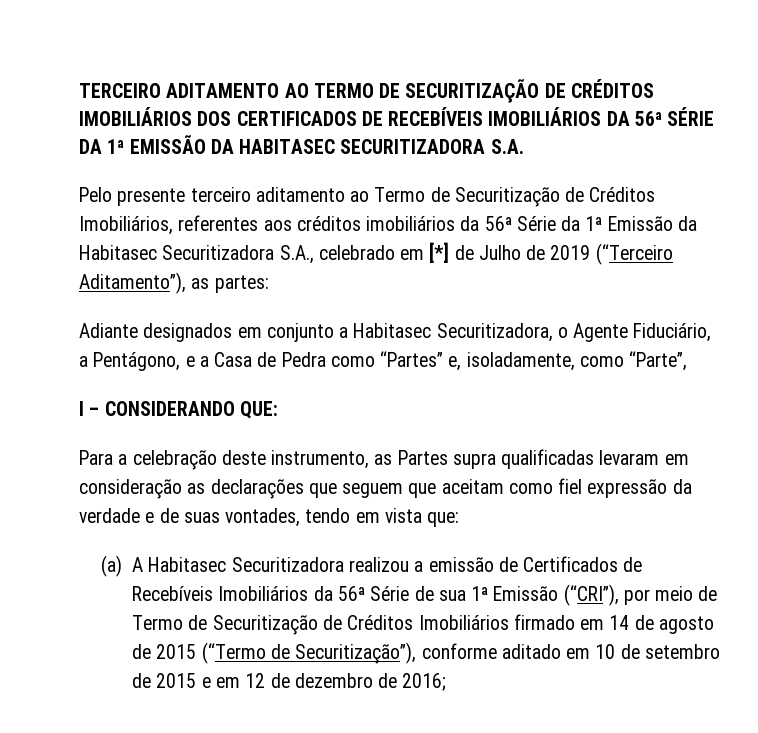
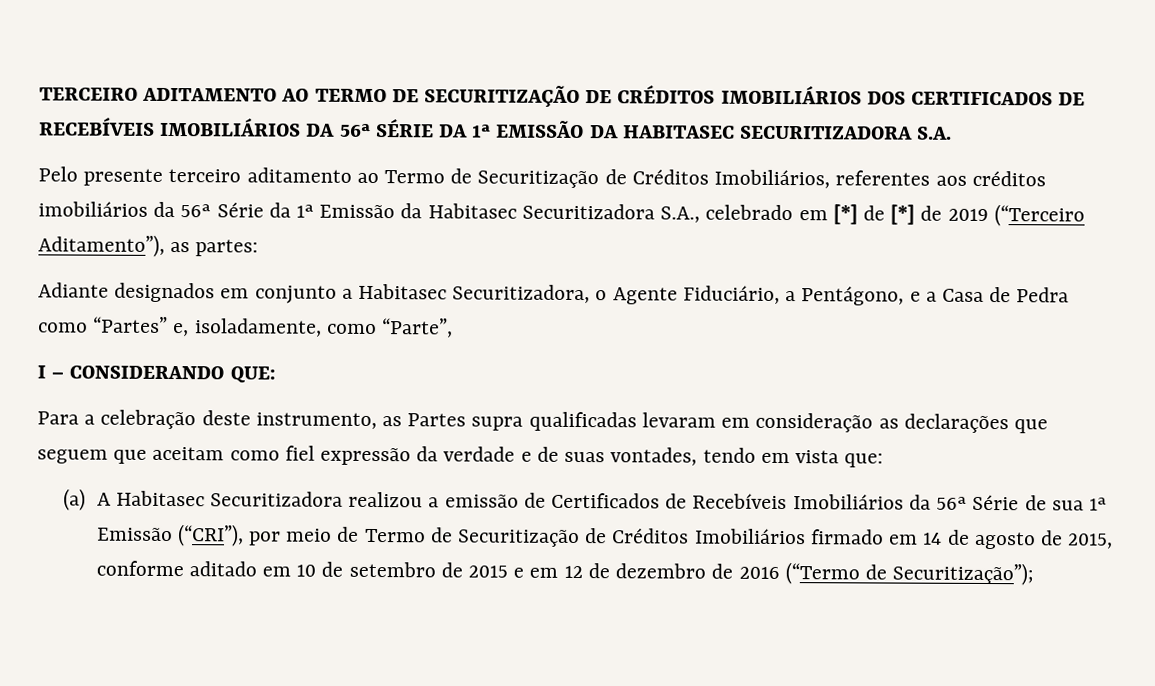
- Pelo presente terceiro aditamento ao Termo de Securitização de Créditos Imobiliários, referentes aos créditos imobiliários da 56ª Série da 1ª Emissão da Habitasec Securitizadora S.A., celebrado em [*] de Julho de 2019 (“Terceiro Aditamento”), as partes:
+ Pelo presente terceiro aditamento ao Termo de Securitização de Créditos Imobiliários, referentes aos créditos imobiliários da 56ª Série da 1ª Emissão da Habitasec Securitizadora S.A., celebrado em [*] de [*] de 2019 (“Terceiro Aditamento”), as partes:
- (a) A Habitasec Securitizadora realizou a emissão de Certificados de Recebíveis Imobiliários da 56ª Série de sua 1ª Emissão (“CRI”), por meio de Termo de Securitização de Créditos Imobiliários firmado em 14 de agosto de 2015 (“Termo de Securitização”), conforme aditado em 10 de setembro de 2015 e em 12 de dezembro de 2016;
+ (a) A Habitasec Securitizadora realizou a emissão de Certificados de Recebíveis Imobiliários da 56ª Série de sua 1ª Emissão (“CRI”), por meio de Termo de Securitização de Créditos Imobiliários firmado em 14 de agosto de 2015, conforme aditado em 10 de setembro de 2015 e em 12 de dezembro de 2016 (“Termo de Securitização”);

